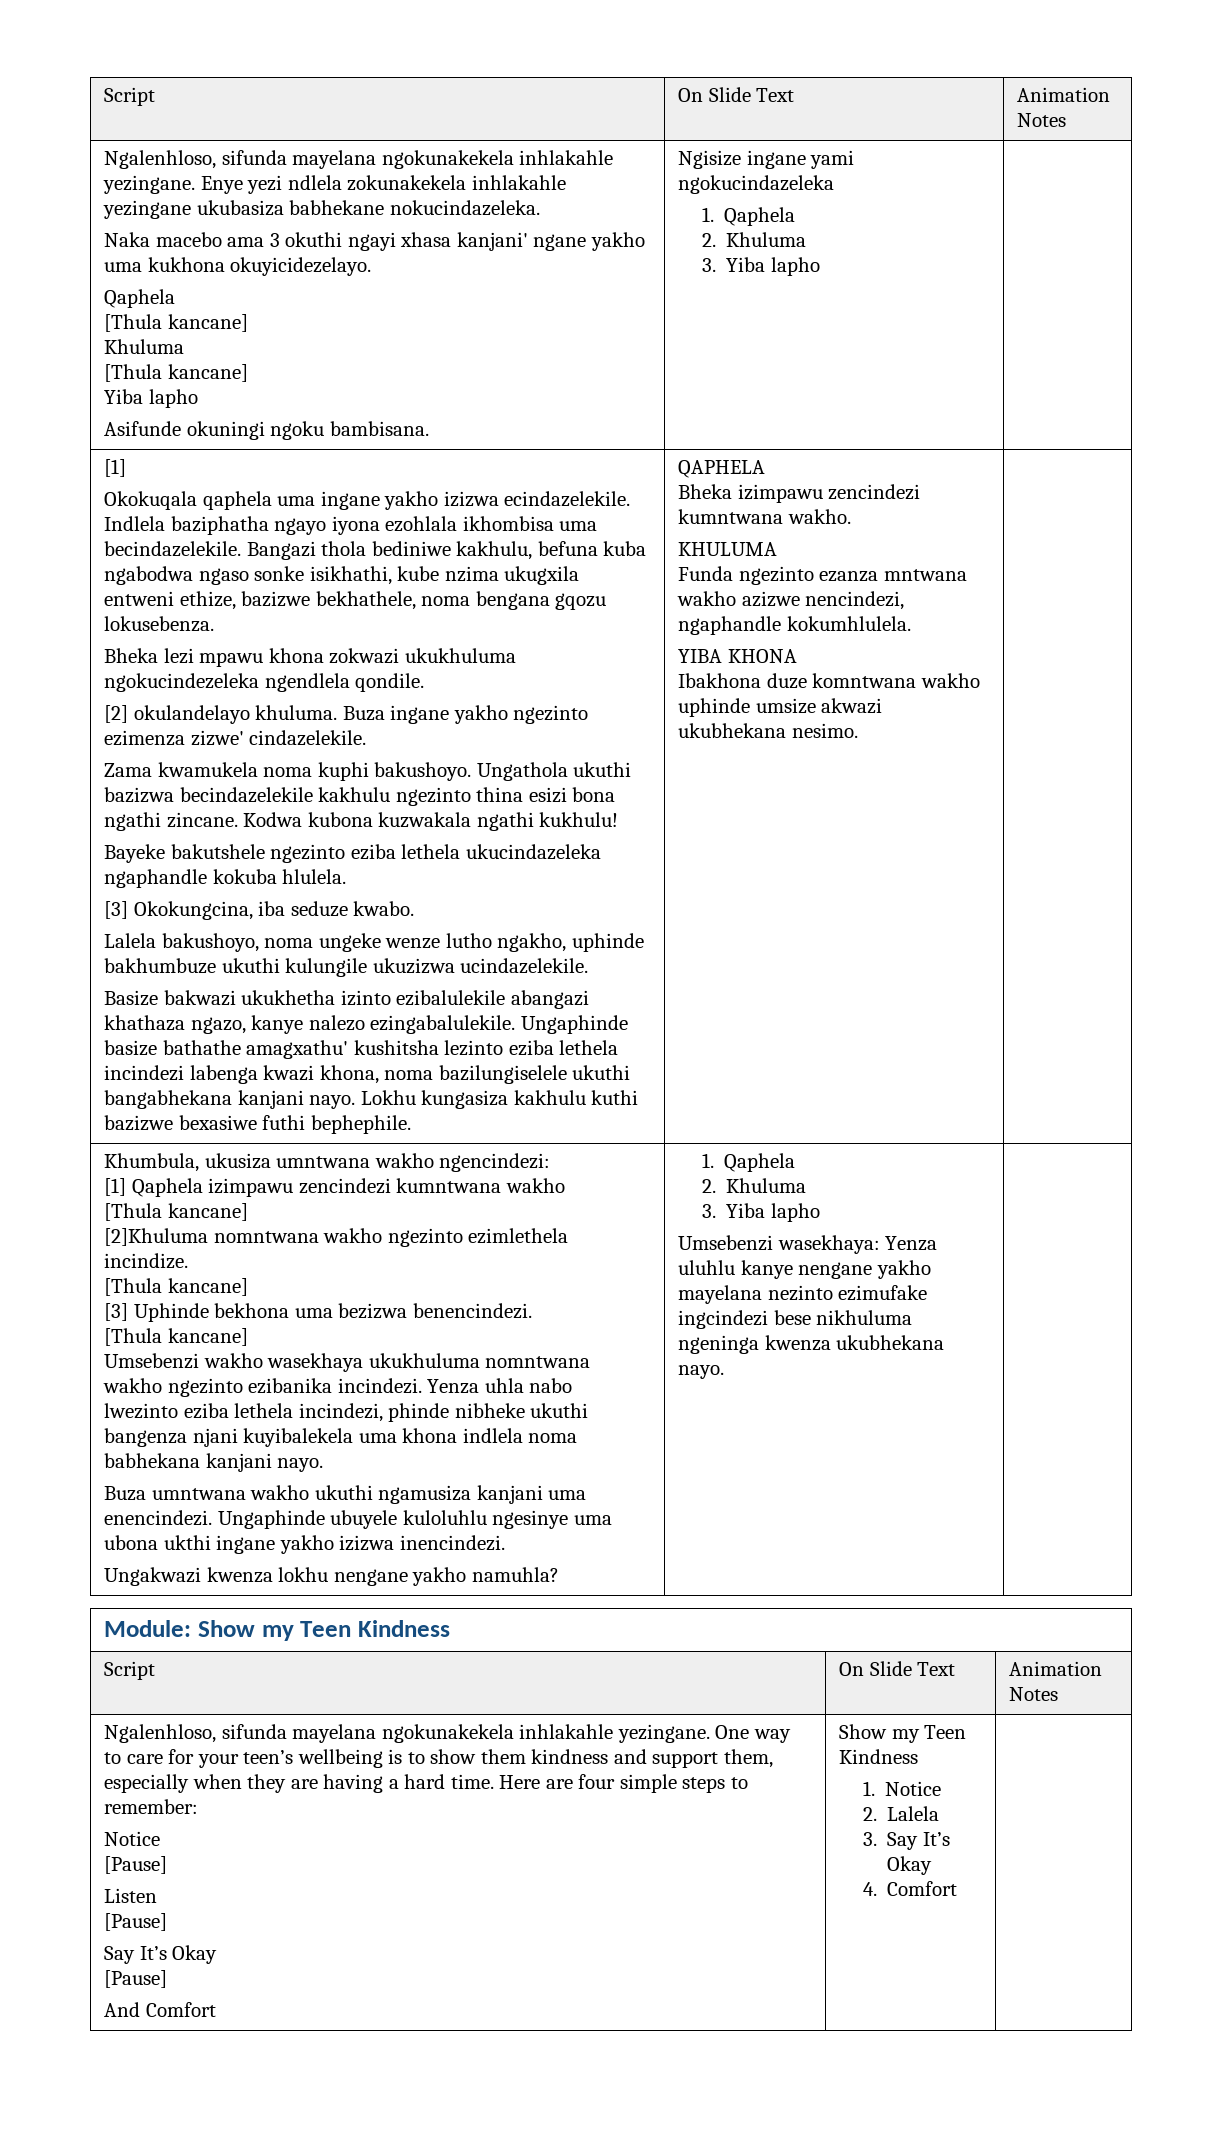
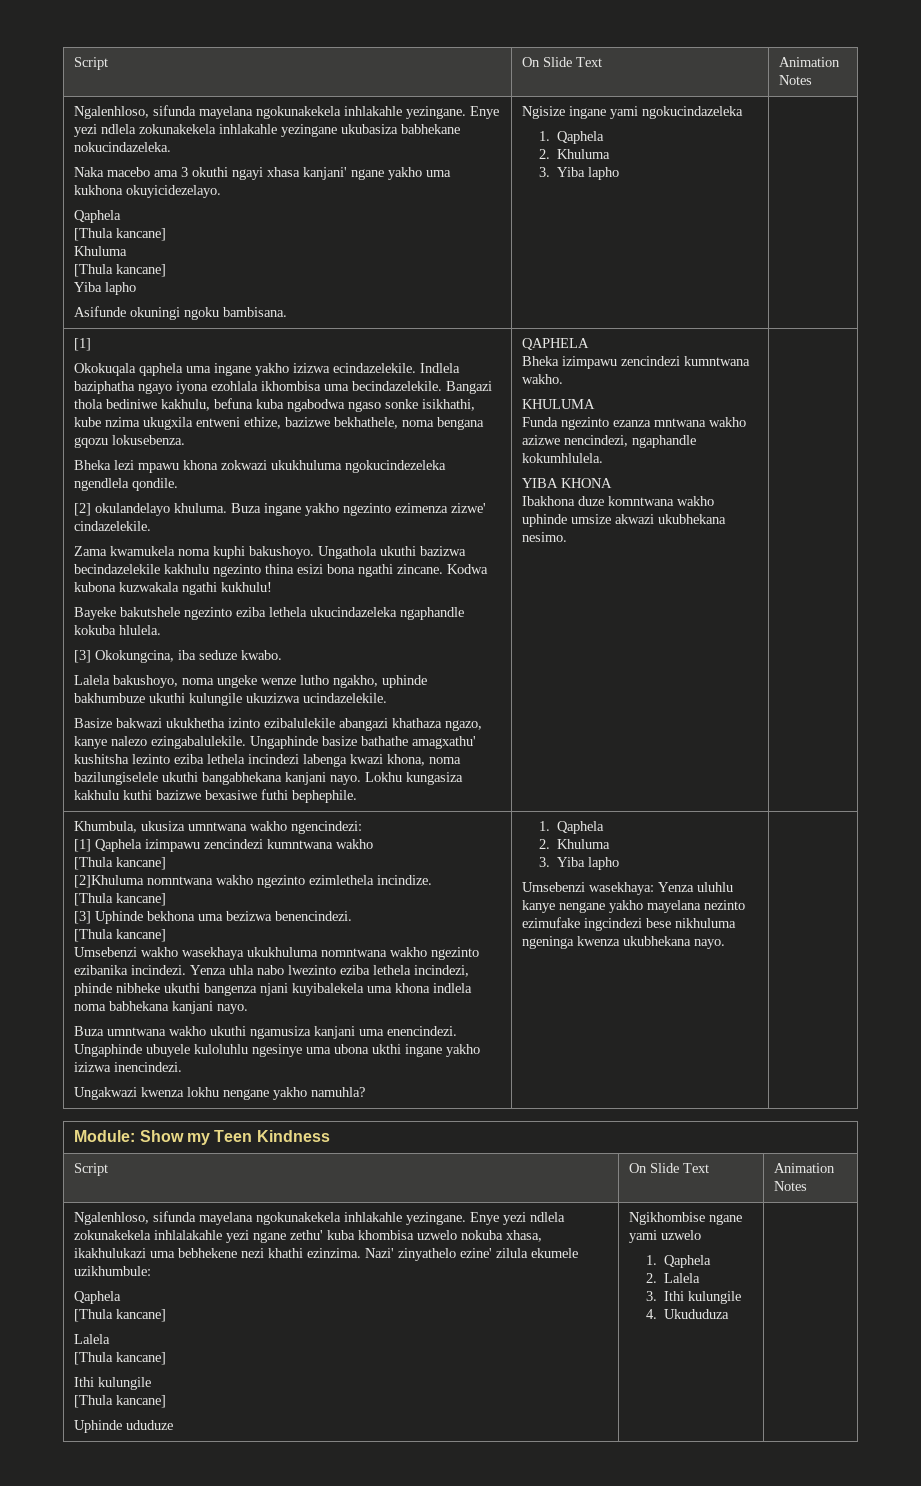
- One way to care for your teen’s wellbeing is to show them kindness and support them, especially when they are having a hard time. Here are four simple steps to remember:
- Notice
- [Pause]
- Listen
- [Pause]
- Say It’s Okay
- [Pause]
- And Comfort | Show my Teen Kindness
- 1. Notice
+ Enye yezi ndlela zokunakekela inhlalakahle yezi ngane zethu' kuba khombisa uzwelo nokuba xhasa, ikakhulukazi uma bebhekene nezi khathi ezinzima. Nazi' zinyathelo ezine' zilula ekumele uzikhumbule:
+ Qaphela
+ [Thula kancane]
+ Lalela
+ [Thula kancane]
+ Ithi kulungile
+ [Thula kancane]
+ Uphinde ududuze | Ngikhombise ngane yami uzwelo
+ 1. Qaphela
- 3. Say It’s Okay
+ 3. Ithi kulungile
- 4. Comfort
+ 4. Ukududuza

